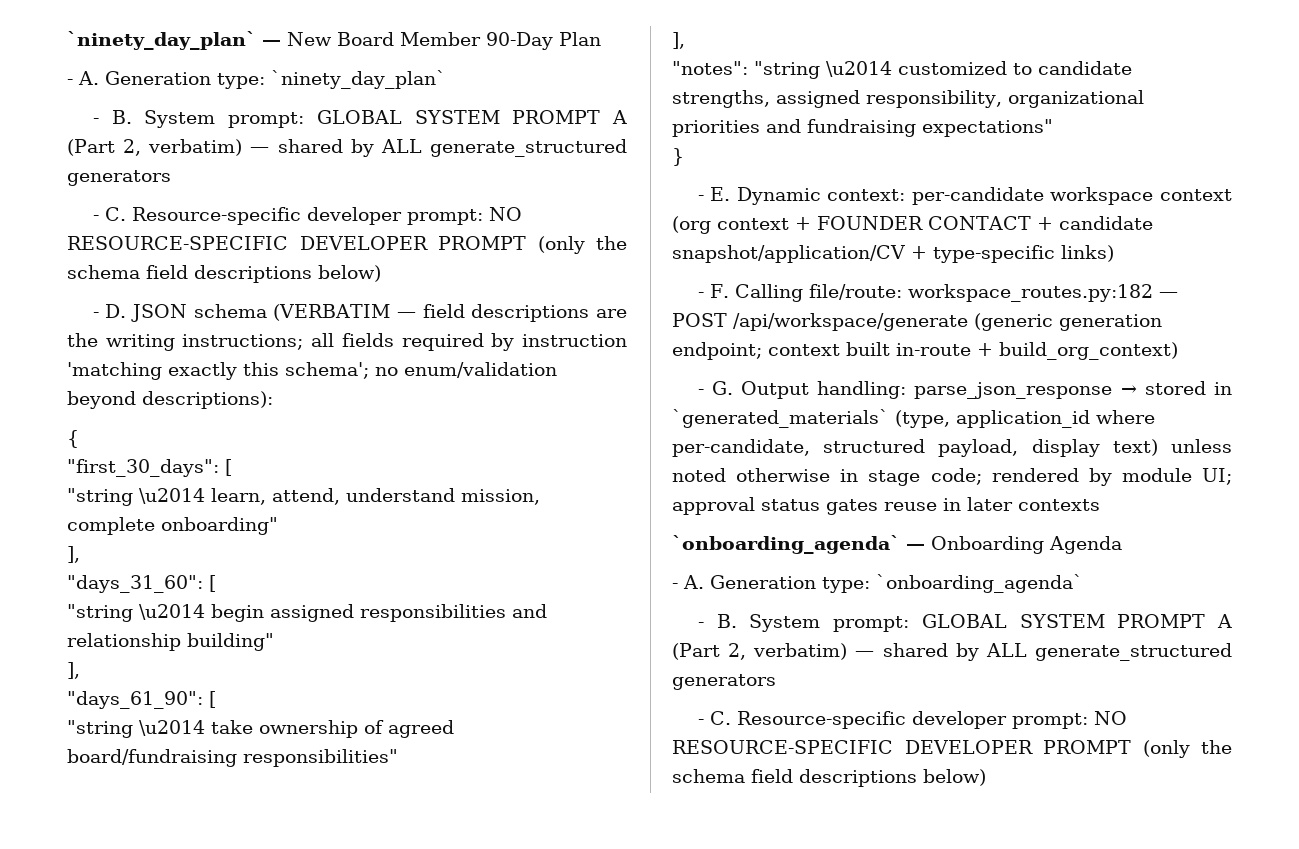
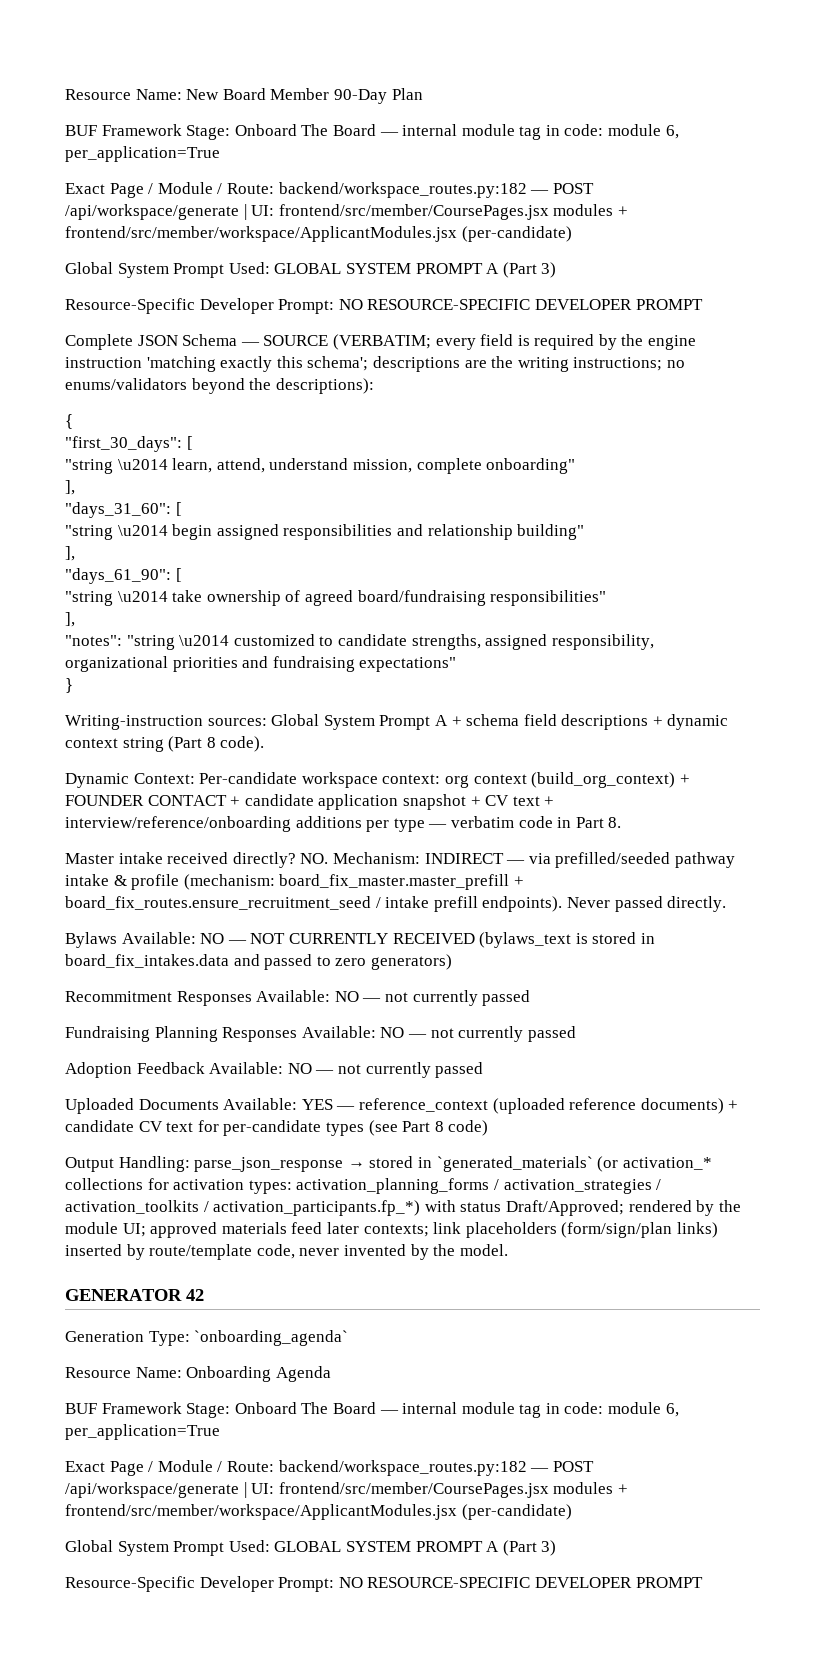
- `ninety_day_plan` — New Board Member 90-Day Plan
- - A. Generation type: `ninety_day_plan`
- - B. System prompt: GLOBAL SYSTEM PROMPT A (Part 2, verbatim) — shared by ALL generate_structured generators
- - C. Resource-specific developer prompt: NO RESOURCE-SPECIFIC DEVELOPER PROMPT (only the schema field descriptions below)
- - D. JSON schema (VERBATIM — field descriptions are the writing instructions; all fields required by instruction 'matching exactly this schema'; no enum/validation beyond descriptions):
+ Resource Name: New Board Member 90-Day Plan
+ BUF Framework Stage: Onboard The Board — internal module tag in code: module 6, per_application=True
+ Exact Page / Module / Route: backend/workspace_routes.py:182 — POST /api/workspace/generate | UI: frontend/src/member/CoursePages.jsx modules + frontend/src/member/workspace/ApplicantModules.jsx (per-candidate)
+ Global System Prompt Used: GLOBAL SYSTEM PROMPT A (Part 3)
+ Resource-Specific Developer Prompt: NO RESOURCE-SPECIFIC DEVELOPER PROMPT
+ Complete JSON Schema — SOURCE (VERBATIM; every field is required by the engine instruction 'matching exactly this schema'; descriptions are the writing instructions; no enums/validators beyond the descriptions):
- - E. Dynamic context: per-candidate workspace context (org context + FOUNDER CONTACT + candidate snapshot/application/CV + type-specific links)
- - F. Calling file/route: workspace_routes.py:182 — POST /api/workspace/generate (generic generation endpoint; context built in-route + build_org_context)
- - G. Output handling: parse_json_response → stored in `generated_materials` (type, application_id where per-candidate, structured payload, display text) unless noted otherwise in stage code; rendered by module UI; approval status gates reuse in later contexts
- `onboarding_agenda` — Onboarding Agenda
- - A. Generation type: `onboarding_agenda`
- - B. System prompt: GLOBAL SYSTEM PROMPT A (Part 2, verbatim) — shared by ALL generate_structured generators
- - C. Resource-specific developer prompt: NO RESOURCE-SPECIFIC DEVELOPER PROMPT (only the schema field descriptions below)
+ Writing-instruction sources: Global System Prompt A + schema field descriptions + dynamic context string (Part 8 code).
+ Dynamic Context: Per-candidate workspace context: org context (build_org_context) + FOUNDER CONTACT + candidate application snapshot + CV text + interview/reference/onboarding additions per type — verbatim code in Part 8.
+ Master intake received directly? NO. Mechanism: INDIRECT — via prefilled/seeded pathway intake & profile (mechanism: board_fix_master.master_prefill + board_fix_routes.ensure_recruitment_seed / intake prefill endpoints). Never passed directly.
+ Bylaws Available: NO — NOT CURRENTLY RECEIVED (bylaws_text is stored in board_fix_intakes.data and passed to zero generators)
+ Recommitment Responses Available: NO — not currently passed
+ Fundraising Planning Responses Available: NO — not currently passed
+ Adoption Feedback Available: NO — not currently passed
+ Uploaded Documents Available: YES — reference_context (uploaded reference documents) + candidate CV text for per-candidate types (see Part 8 code)
+ Output Handling: parse_json_response → stored in `generated_materials` (or activation_* collections for activation types: activation_planning_forms / activation_strategies / activation_toolkits / activation_participants.fp_*) with status Draft/Approved; rendered by the module UI; approved materials feed later contexts; link placeholders (form/sign/plan links) inserted by route/template code, never invented by the model.
+ GENERATOR 42
+ Generation Type: `onboarding_agenda`
+ Resource Name: Onboarding Agenda
+ BUF Framework Stage: Onboard The Board — internal module tag in code: module 6, per_application=True
+ Exact Page / Module / Route: backend/workspace_routes.py:182 — POST /api/workspace/generate | UI: frontend/src/member/CoursePages.jsx modules + frontend/src/member/workspace/ApplicantModules.jsx (per-candidate)
+ Global System Prompt Used: GLOBAL SYSTEM PROMPT A (Part 3)
+ Resource-Specific Developer Prompt: NO RESOURCE-SPECIFIC DEVELOPER PROMPT

